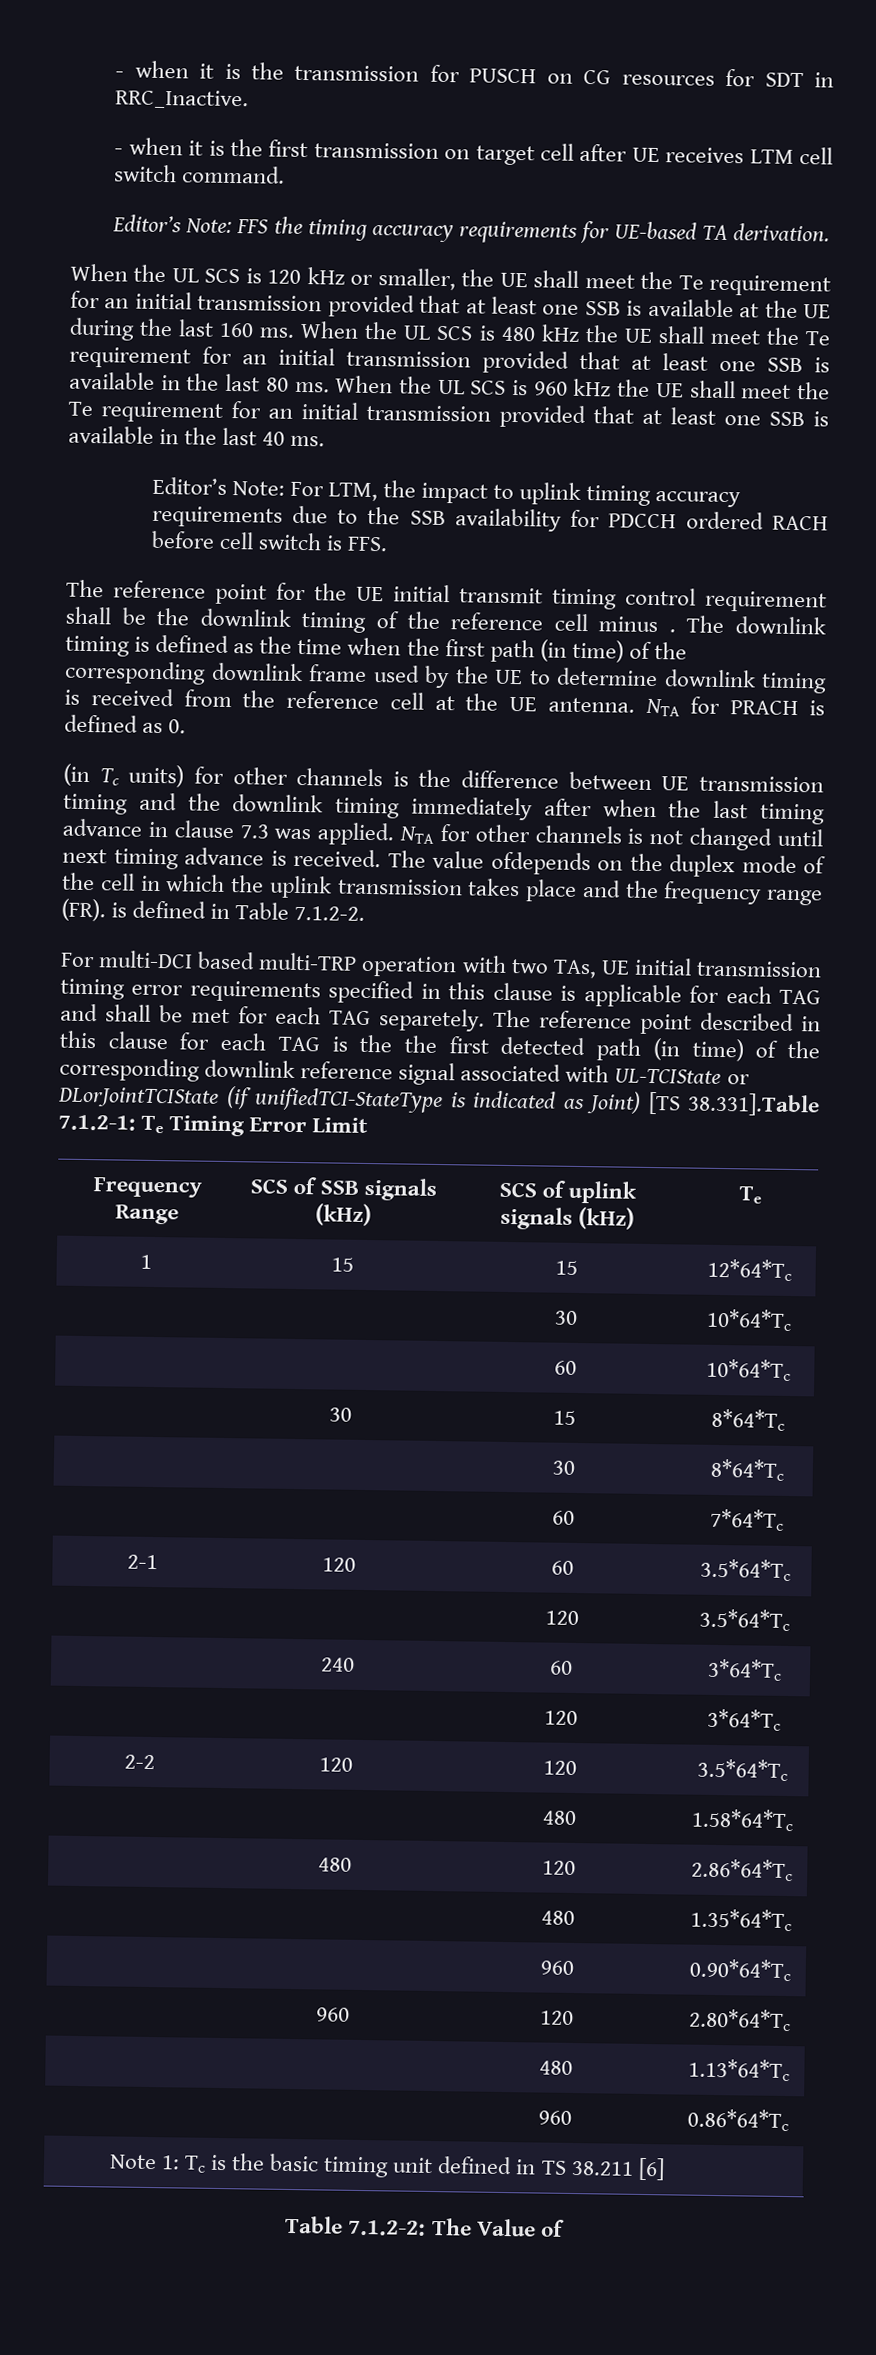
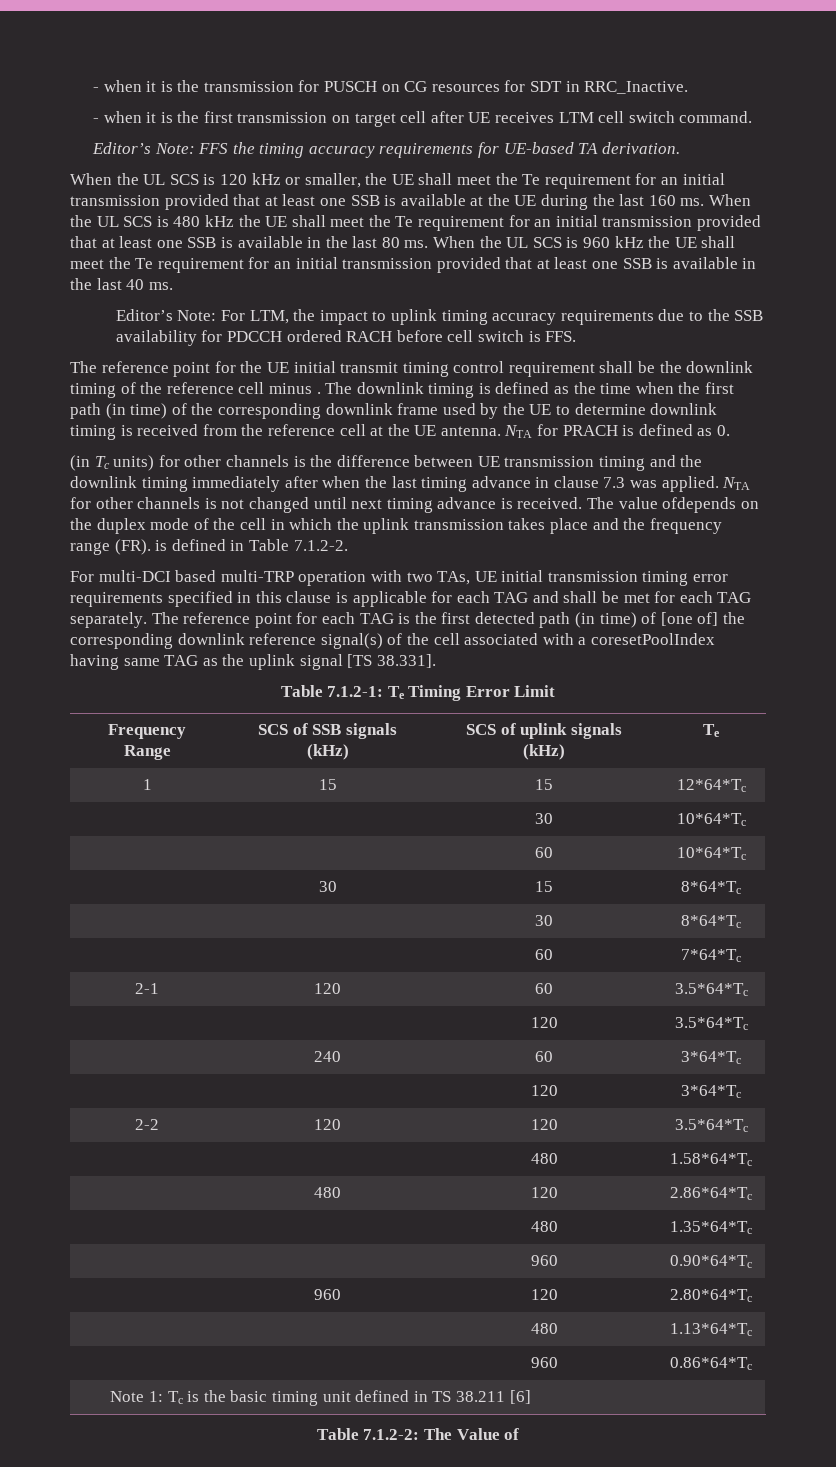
- For multi-DCI based multi-TRP operation with two TAs, UE initial transmission timing error requirements specified in this clause is applicable for each TAG and shall be met for each TAG separetely. The reference point described in this clause for each TAG is the the first detected path (in time) of the corresponding downlink reference signal associated with UL-TCIState or DLorJointTCIState (if unifiedTCI-StateType is indicated as Joint) [TS 38.331].Table 7.1.2-1: Te Timing Error Limit
+ For multi-DCI based multi-TRP operation with two TAs, UE initial transmission timing error requirements specified in this clause is applicable for each TAG and shall be met for each TAG separately. The reference point for each TAG is the first detected path (in time) of [one of] the corresponding downlink reference signal(s) of the cell associated with a coresetPoolIndex having same TAG as the uplink signal [TS 38.331].
+ Table 7.1.2-1: Te Timing Error Limit

